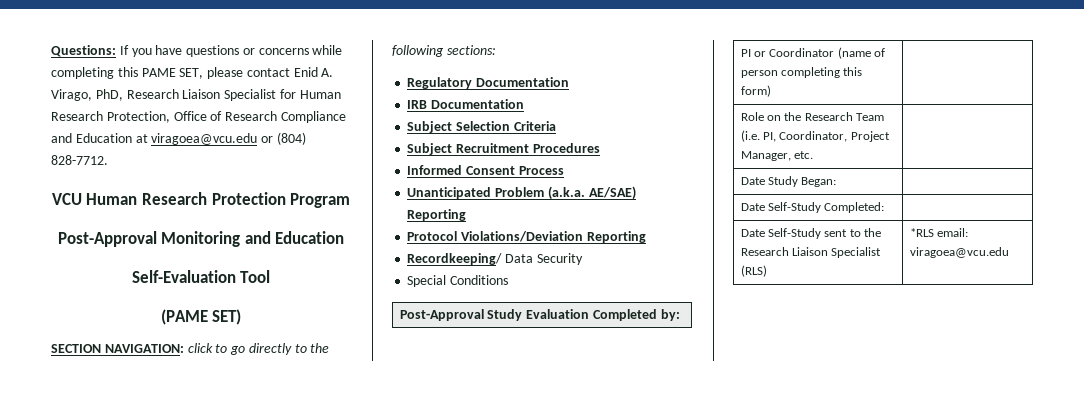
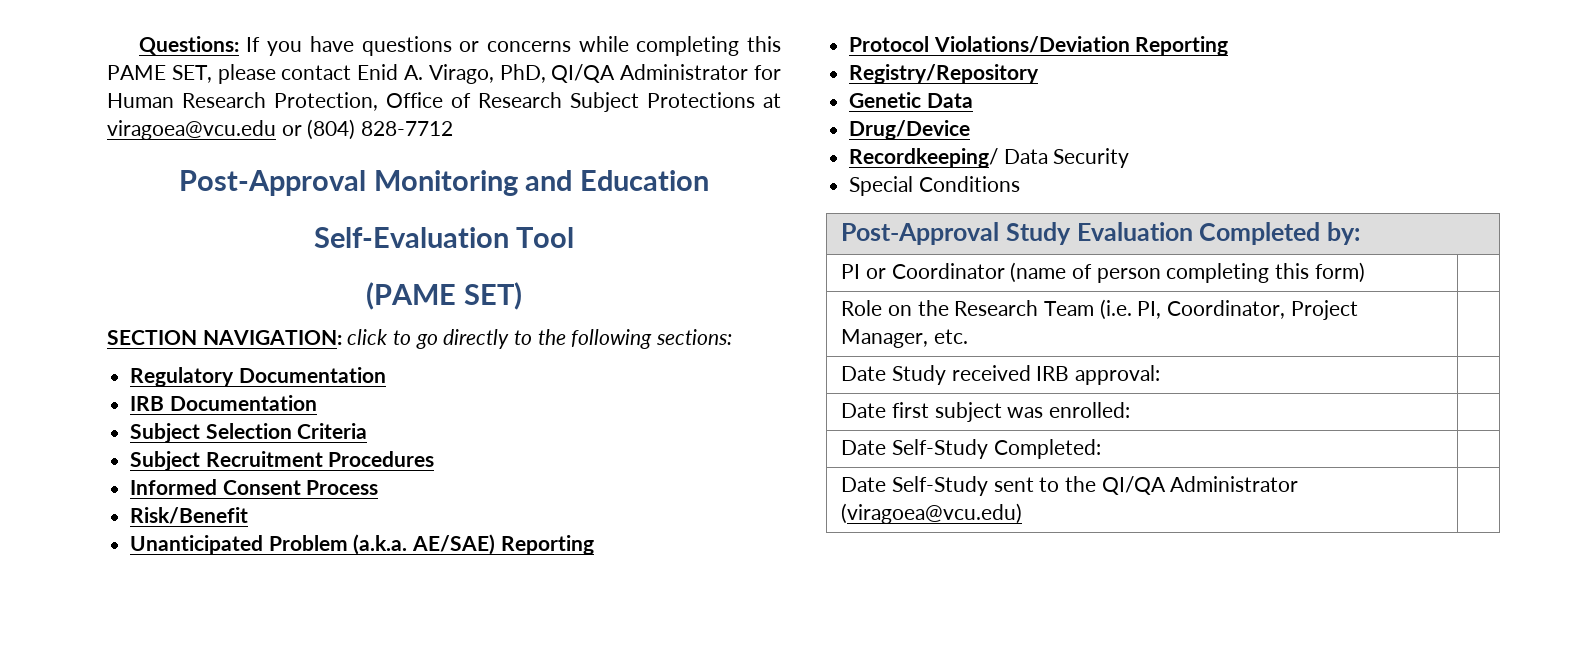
- Questions: If you have questions or concerns while completing this PAME SET, please contact Enid A. Virago, PhD, Research Liaison Specialist for Human Research Protection, Office of Research Compliance and Education at viragoea@vcu.edu or (804) 828-7712.
- VCU Human Research Protection Program
+ Questions: If you have questions or concerns while completing this PAME SET, please contact Enid A. Virago, PhD, QI/QA Administrator for Human Research Protection, Office of Research Subject Protections at viragoea@vcu.edu or (804) 828-7712
+ Risk/Benefit
+ Registry/Repository
+ Genetic Data
+ Drug/Device
- Date Study Began: |
+ Date Study received IRB approval: |
+ Date first subject was enrolled: |
- Date Self-Study sent to the Research Liaison Specialist (RLS) | *RLS email: viragoea@vcu.edu
+ Date Self-Study sent to the QI/QA Administrator (viragoea@vcu.edu) |

